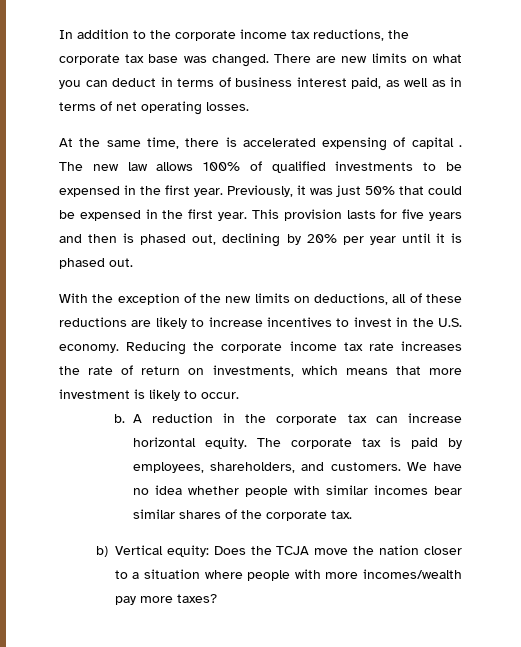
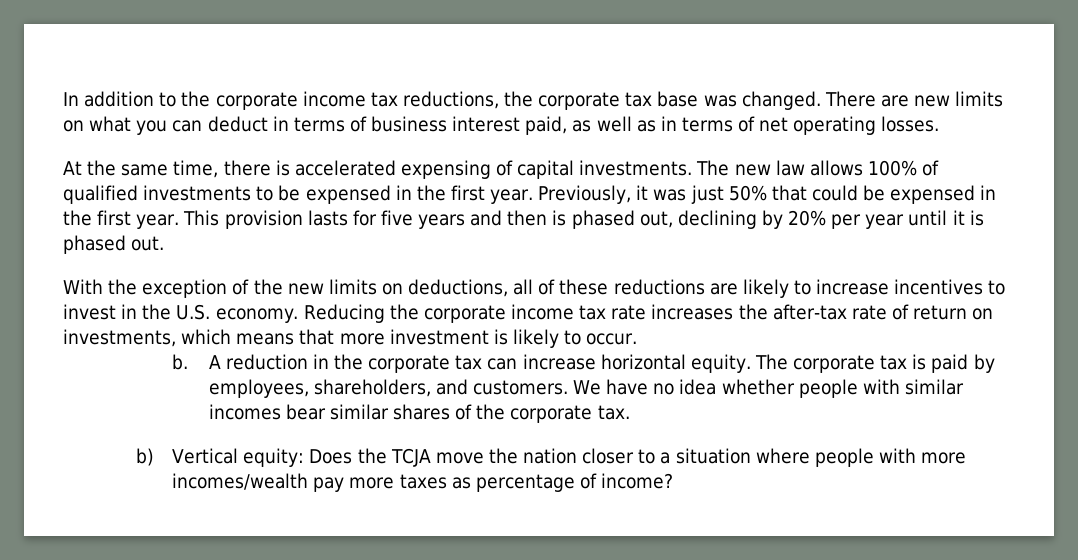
- At the same time, there is accelerated expensing of capital .
+ At the same time, there is accelerated expensing of capital investments.
- Reducing the corporate income tax rate increases the rate of return on investments, which means that more investment is likely to occur.
+ Reducing the corporate income tax rate increases the after-tax rate of return on investments, which means that more investment is likely to occur.
- b) Vertical equity: Does the TCJA move the nation closer to a situation where people with more incomes/wealth pay more taxes?
+ b) Vertical equity: Does the TCJA move the nation closer to a situation where people with more incomes/wealth pay more taxes as percentage of income?

